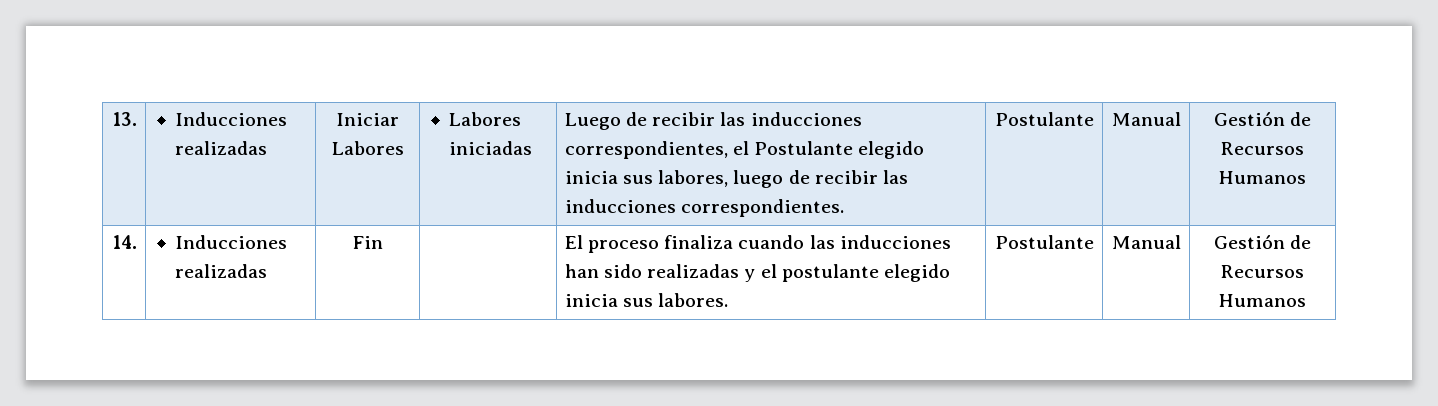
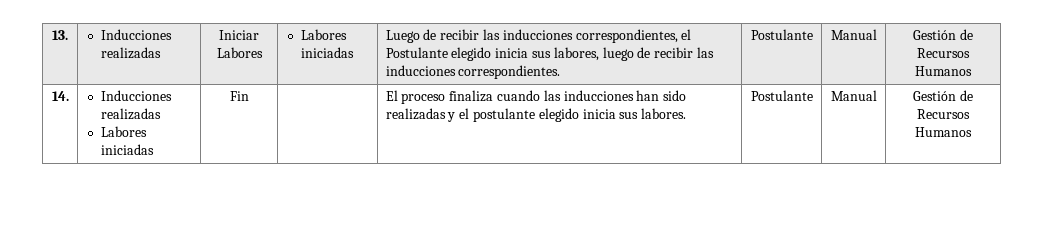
- 14. | Inducciones realizadas | Fin | | El proceso finaliza cuando las inducciones han sido realizadas y el postulante elegido inicia sus labores. | Postulante | Manual | Gestión de Recursos Humanos
+ 14. | Inducciones realizadas
+ Labores iniciadas | Fin | | El proceso finaliza cuando las inducciones han sido realizadas y el postulante elegido inicia sus labores. | Postulante | Manual | Gestión de Recursos Humanos

